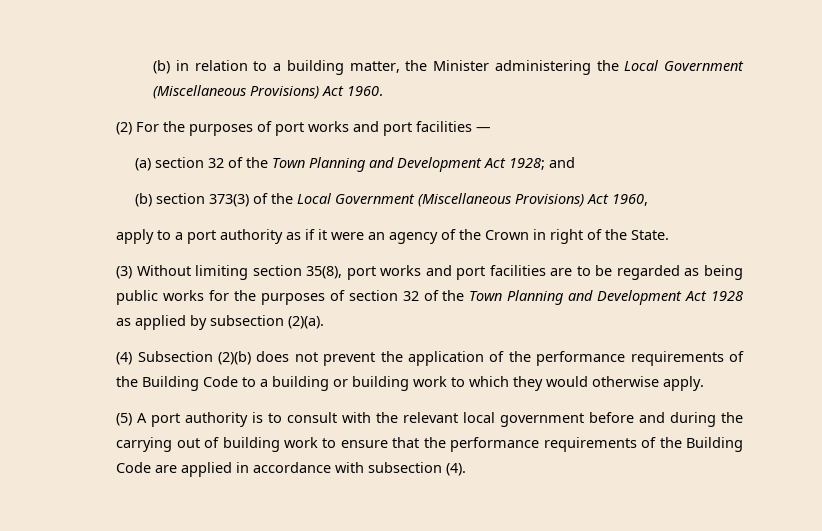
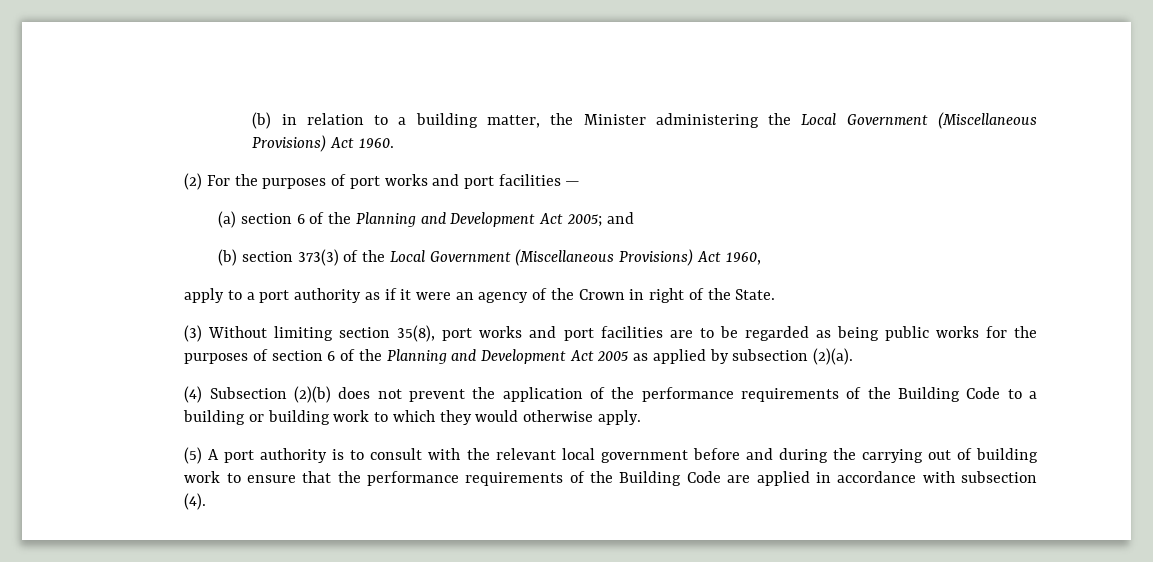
- (a) section 32 of the Town Planning and Development Act 1928; and
+ (a) section 6 of the Planning and Development Act 2005; and
- (3) Without limiting section 35(8), port works and port facilities are to be regarded as being public works for the purposes of section 32 of the Town Planning and Development Act 1928 as applied by subsection (2)(a).
+ (3) Without limiting section 35(8), port works and port facilities are to be regarded as being public works for the purposes of section 6 of the Planning and Development Act 2005 as applied by subsection (2)(a).

